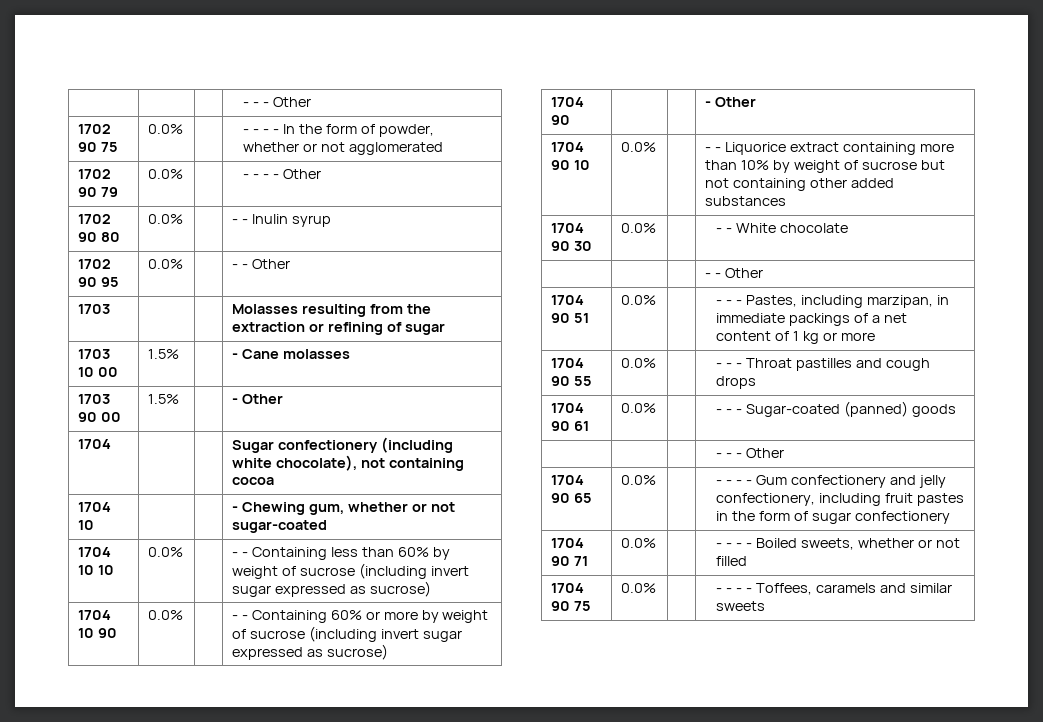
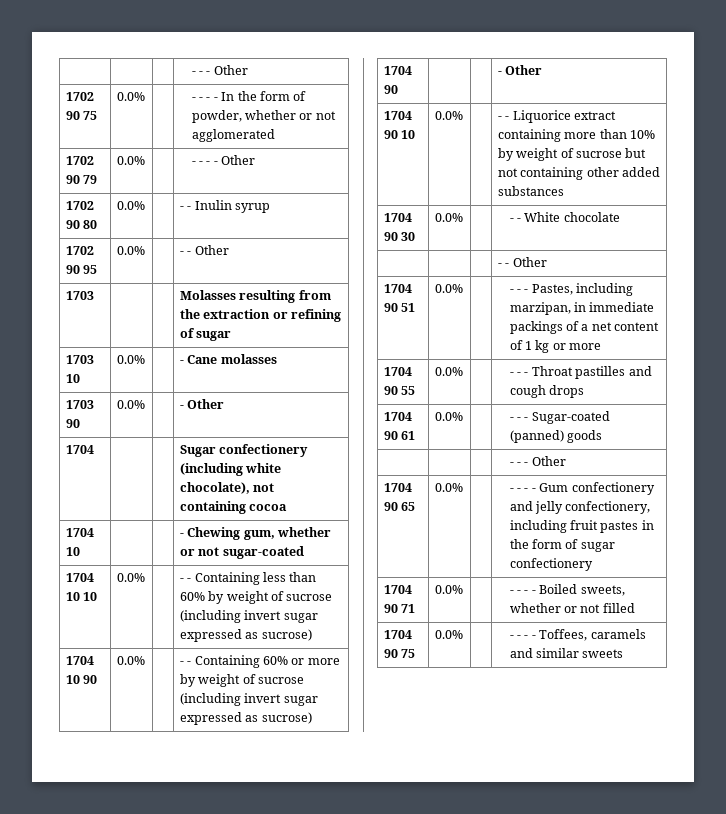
- 1703 10 00 | 1.5% | | - Cane molasses
+ 1703 10 | 0.0% | | - Cane molasses
- 1703 90 00 | 1.5% | | - Other
+ 1703 90 | 0.0% | | - Other

